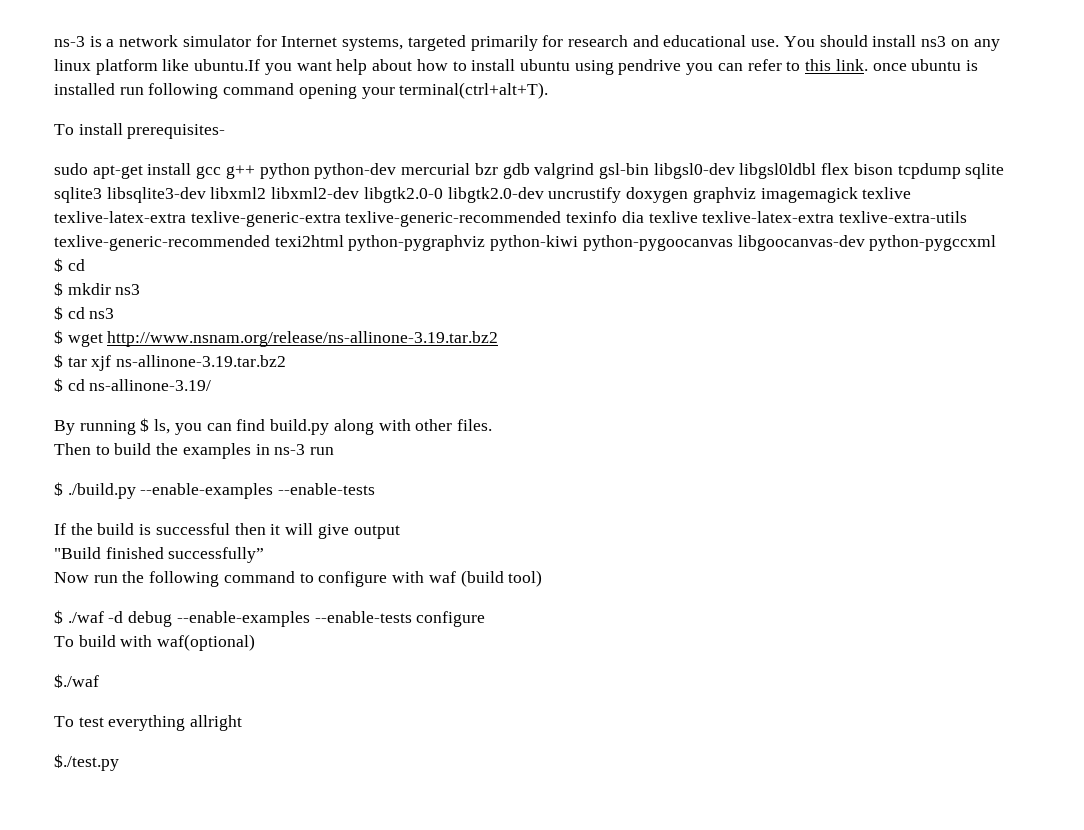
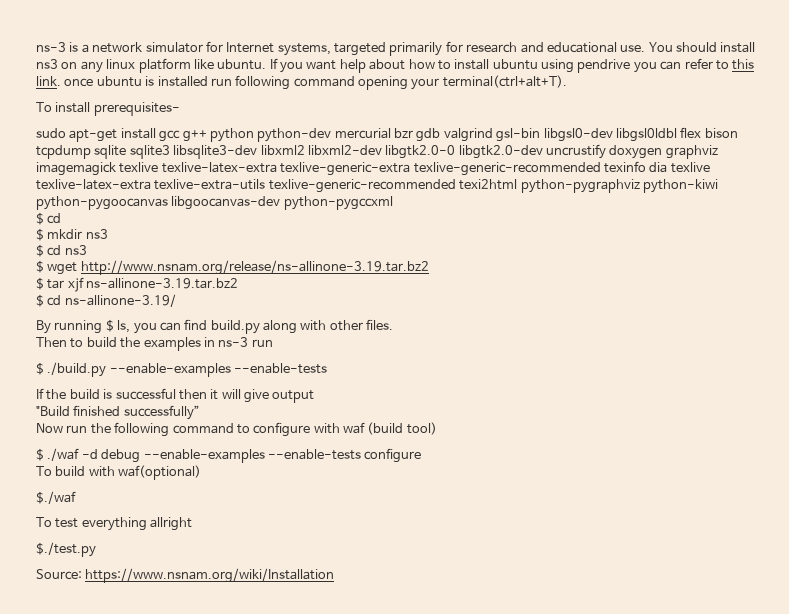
- You should install ns3 on any linux platform like ubuntu.If you want help about how to install ubuntu using pendrive you can refer to this link. once ubuntu is installed run following command opening your terminal(ctrl+alt+T).
+ You should install ns3 on any linux platform like ubuntu. If you want help about how to install ubuntu using pendrive you can refer to this link. once ubuntu is installed run following command opening your terminal(ctrl+alt+T).
+ Source: https://www.nsnam.org/wiki/Installation

